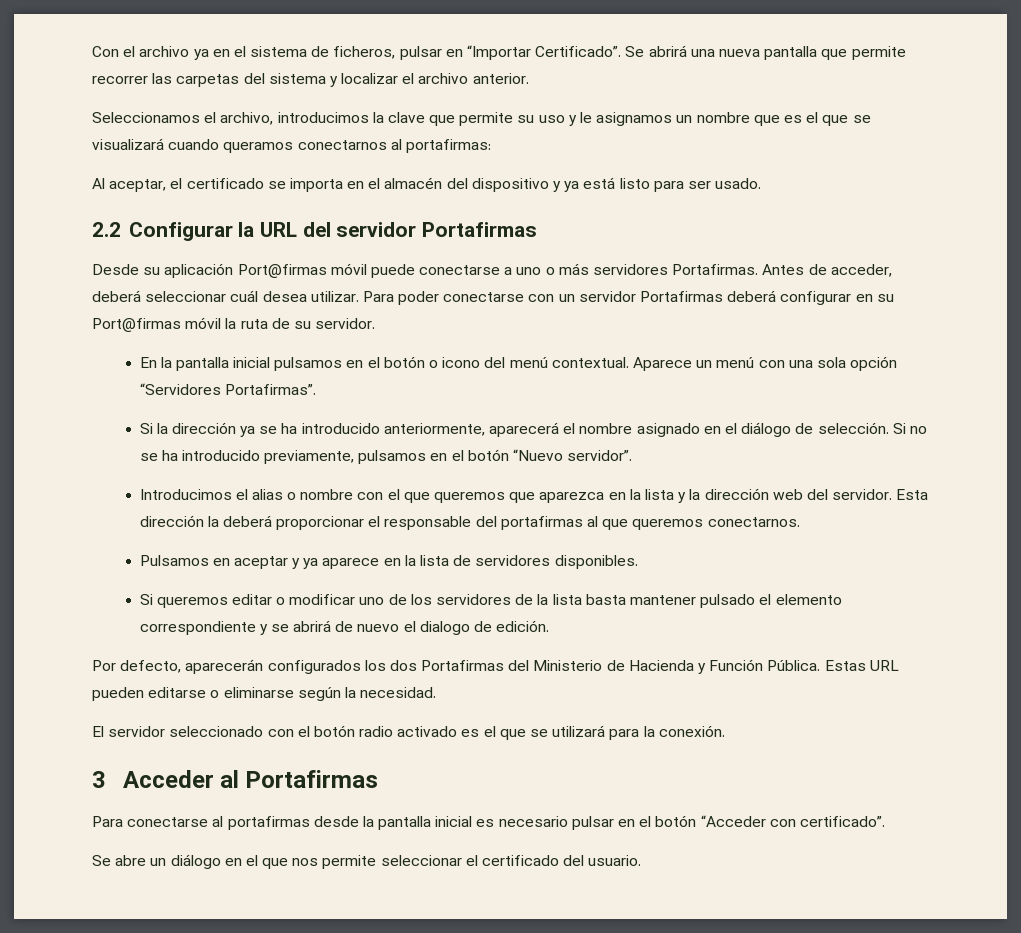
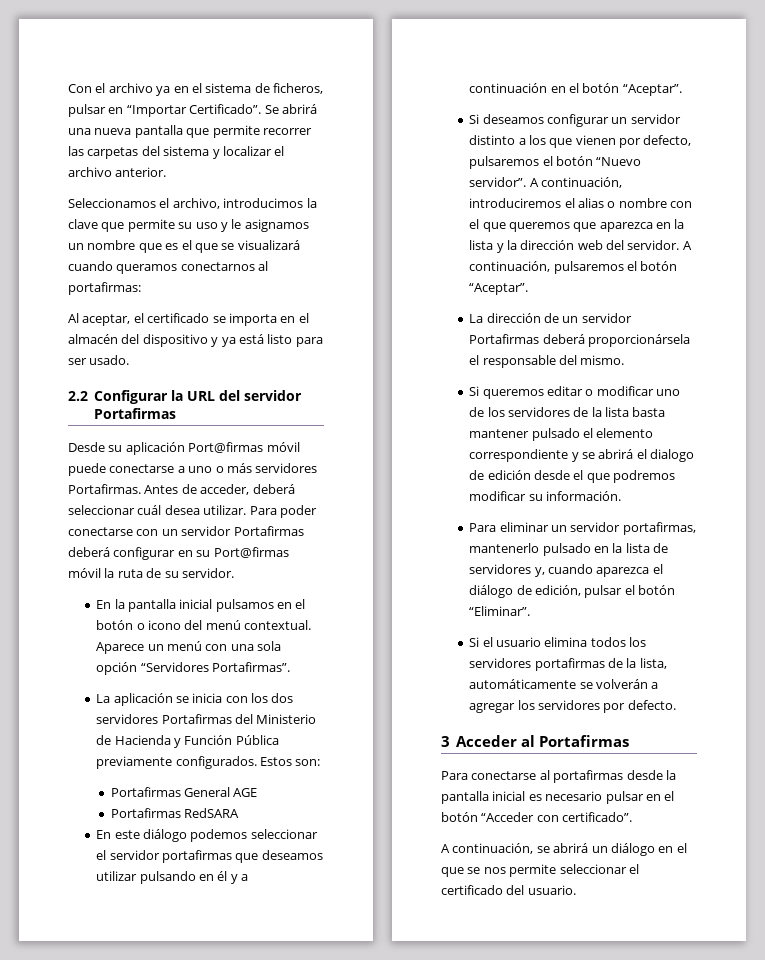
- Si la dirección ya se ha introducido anteriormente, aparecerá el nombre asignado en el diálogo de selección. Si no se ha introducido previamente, pulsamos en el botón “Nuevo servidor”.
- Introducimos el alias o nombre con el que queremos que aparezca en la lista y la dirección web del servidor.
+ La aplicación se inicia con los dos servidores Portafirmas del Ministerio de Hacienda y Función Pública previamente configurados. Estos son:
+ Portafirmas General AGE
+ Portafirmas RedSARA
+ En este diálogo podemos seleccionar el servidor portafirmas que deseamos utilizar pulsando en él y a continuación en el botón “Aceptar”.
+ Si deseamos configurar un servidor distinto a los que vienen por defecto, pulsaremos el botón “Nuevo servidor”. A continuación, introduciremos el alias o nombre con el que queremos que aparezca en la lista y la dirección web del servidor.
- Esta dirección la deberá proporcionar el responsable del portafirmas al que queremos conectarnos.
- Pulsamos en aceptar y ya aparece en la lista de servidores disponibles.
+ A continuación, pulsaremos el botón “Aceptar”.
+ La dirección de un servidor Portafirmas deberá proporcionársela el responsable del mismo.
- Si queremos editar o modificar uno de los servidores de la lista basta mantener pulsado el elemento correspondiente y se abrirá de nuevo el dialogo de edición.
- Por defecto, aparecerán configurados los dos Portafirmas del Ministerio de Hacienda y Función Pública. Estas URL pueden editarse o eliminarse según la necesidad.
- El servidor seleccionado con el botón radio activado es el que se utilizará para la conexión.
+ Si queremos editar o modificar uno de los servidores de la lista basta mantener pulsado el elemento correspondiente y se abrirá el dialogo de edición desde el que podremos modificar su información.
+ Para eliminar un servidor portafirmas, mantenerlo pulsado en la lista de servidores y, cuando aparezca el diálogo de edición, pulsar el botón “Eliminar”.
+ Si el usuario elimina todos los servidores portafirmas de la lista, automáticamente se volverán a agregar los servidores por defecto.
- Se abre un diálogo en el que nos permite seleccionar el certificado del usuario.
+ A continuación, se abrirá un diálogo en el que se nos permite seleccionar el certificado del usuario.

